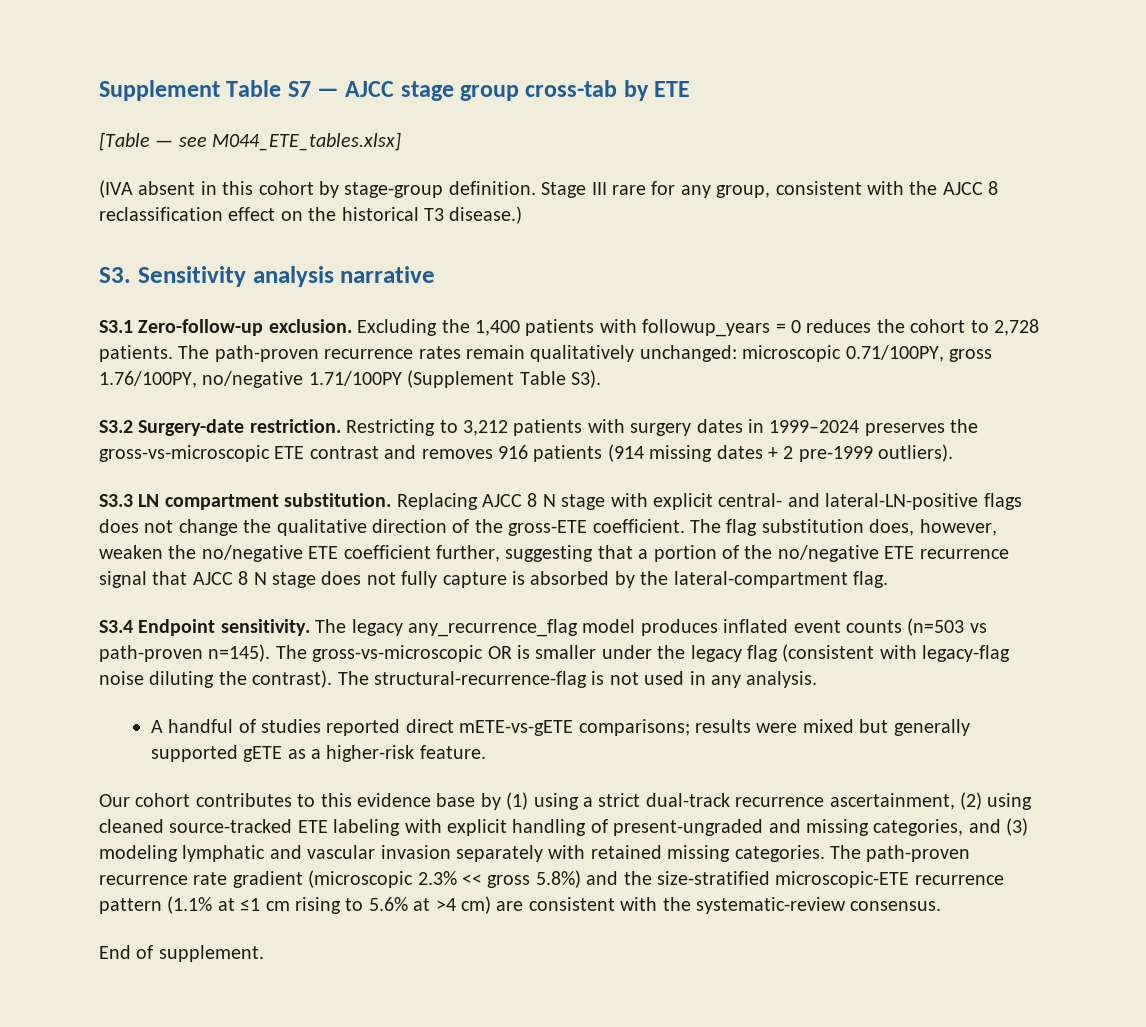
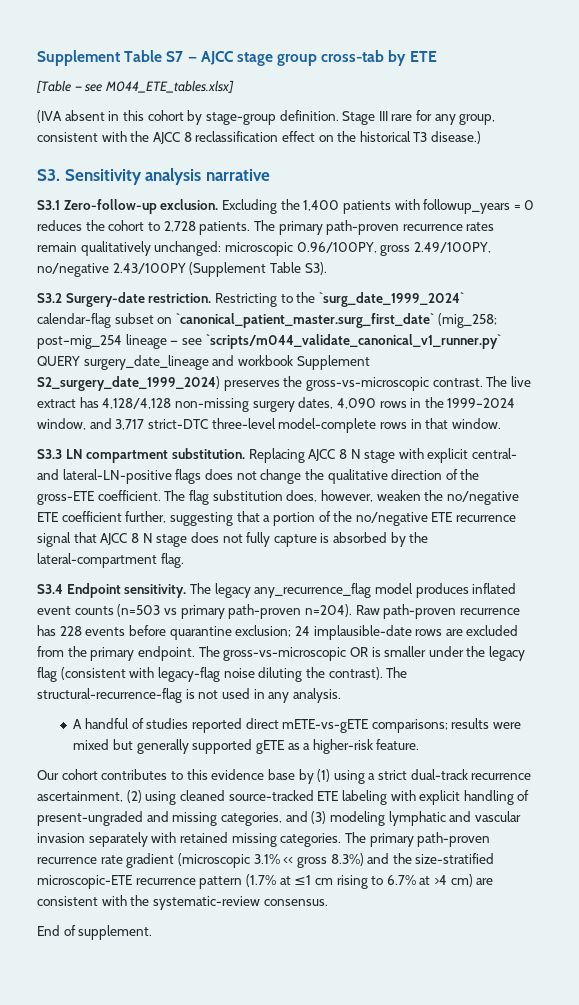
- The path-proven recurrence rates remain qualitatively unchanged: microscopic 0.71/100PY, gross 1.76/100PY, no/negative 1.71/100PY (Supplement Table S3).
+ The primary path-proven recurrence rates remain qualitatively unchanged: microscopic 0.96/100PY, gross 2.49/100PY, no/negative 2.43/100PY (Supplement Table S3).
- Restricting to 3,212 patients with surgery dates in 1999–2024 preserves the gross-vs-microscopic ETE contrast and removes 916 patients (914 missing dates + 2 pre-1999 outliers).
+ Restricting to the `surg_date_1999_2024` calendar-flag subset on `canonical_patient_master.surg_first_date` (mig_258; post–mig_254 lineage — see `scripts/m044_validate_canonical_v1_runner.py` QUERY surgery_date_lineage and workbook Supplement S2_surgery_date_1999_2024) preserves the gross-vs-microscopic contrast. The live extract has 4,128/4,128 non-missing surgery dates, 4,090 rows in the 1999–2024 window, and 3,717 strict-DTC three-level model-complete rows in that window.
- The legacy any_recurrence_flag model produces inflated event counts (n=503 vs path-proven n=145).
+ The legacy any_recurrence_flag model produces inflated event counts (n=503 vs primary path-proven n=204). Raw path-proven recurrence has 228 events before quarantine exclusion; 24 implausible-date rows are excluded from the primary endpoint.
- The path-proven recurrence rate gradient (microscopic 2.3% << gross 5.8%) and the size-stratified microscopic-ETE recurrence pattern (1.1% at ≤1 cm rising to 5.6% at >4 cm) are consistent with the systematic-review consensus.
+ The primary path-proven recurrence rate gradient (microscopic 3.1% << gross 8.3%) and the size-stratified microscopic-ETE recurrence pattern (1.7% at ≤1 cm rising to 6.7% at >4 cm) are consistent with the systematic-review consensus.

